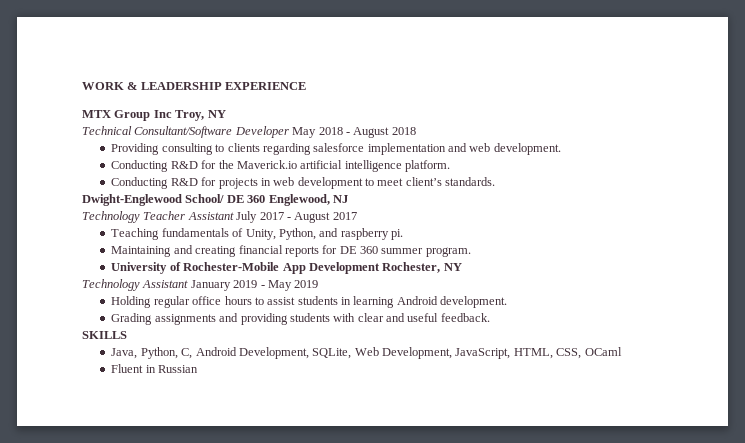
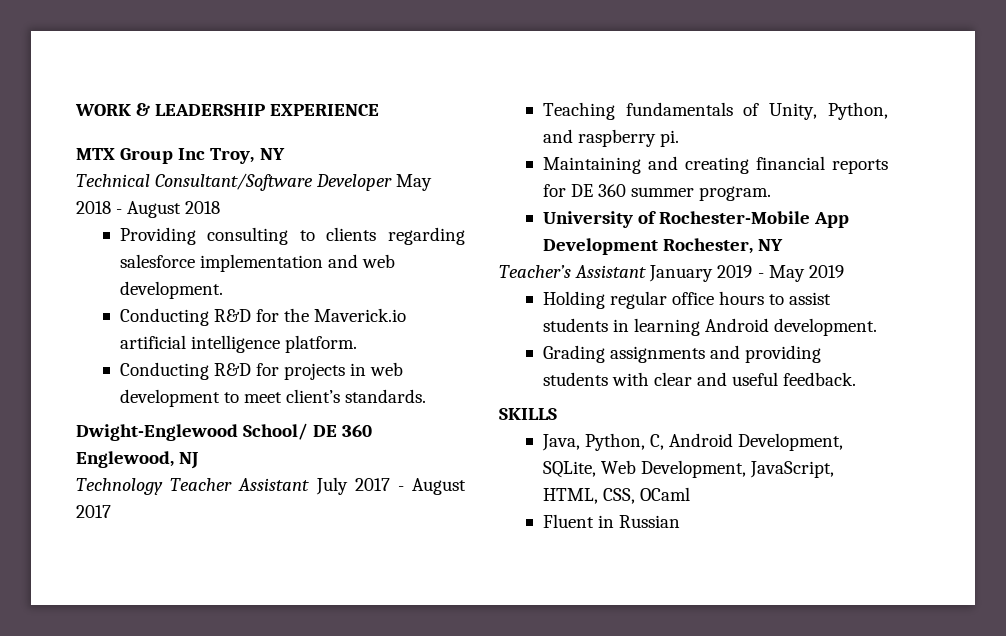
- Technology Assistant January 2019 - May 2019
+ Teacher’s Assistant January 2019 - May 2019

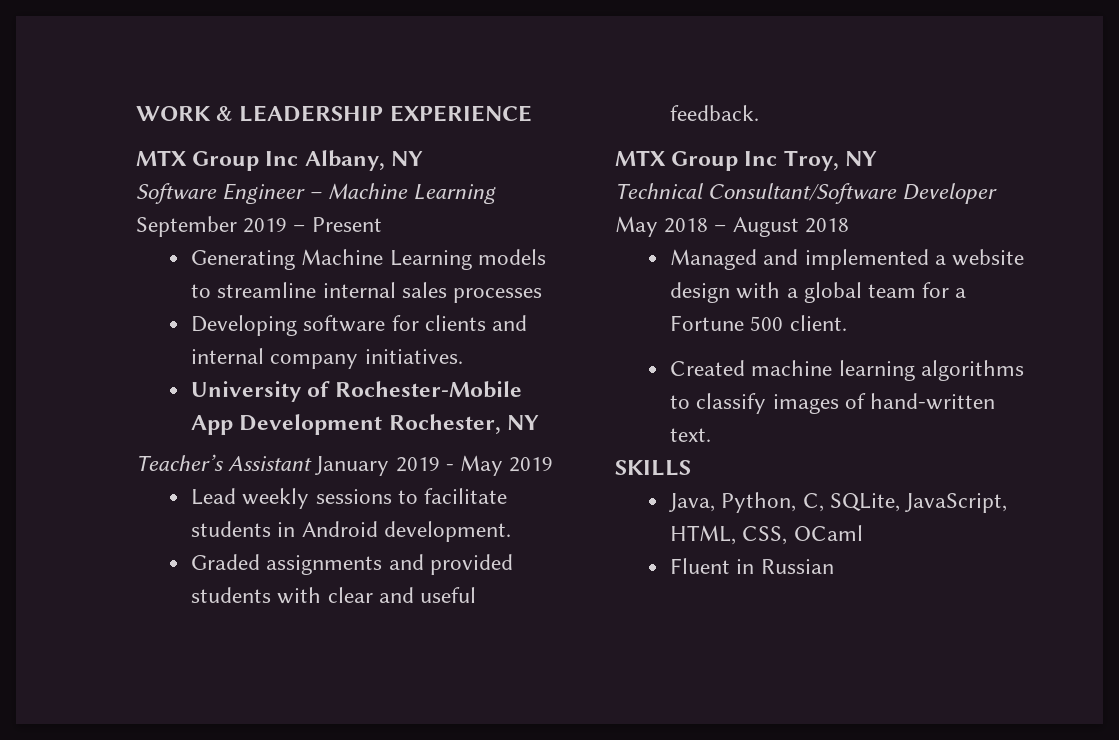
- MTX Group Inc Troy, NY
- Technical Consultant/Software Developer May 2018 - August 2018
- Providing consulting to clients regarding salesforce implementation and web development.
- Conducting R&D for the Maverick.io artificial intelligence platform.
- Conducting R&D for projects in web development to meet client’s standards.
- Dwight-Englewood School/ DE 360 Englewood, NJ
- Technology Teacher Assistant July 2017 - August 2017
- Teaching fundamentals of Unity, Python, and raspberry pi.
- Maintaining and creating financial reports for DE 360 summer program.
+ MTX Group Inc Albany, NY
+ Software Engineer – Machine Learning September 2019 – Present
+ Generating Machine Learning models to streamline internal sales processes
+ Developing software for clients and internal company initiatives.
- Holding regular office hours to assist students in learning Android development.
+ Lead weekly sessions to facilitate students in Android development.
- Grading assignments and providing students with clear and useful feedback.
+ Graded assignments and provided students with clear and useful feedback.
+ MTX Group Inc Troy, NY
+ Technical Consultant/Software Developer May 2018 – August 2018
+ Managed and implemented a website design with a global team for a Fortune 500 client.
+ Created machine learning algorithms to classify images of hand-written text.
- Java, Python, C, Android Development, SQLite, Web Development, JavaScript, HTML, CSS, OCaml
+ Java, Python, C, SQLite, JavaScript, HTML, CSS, OCaml

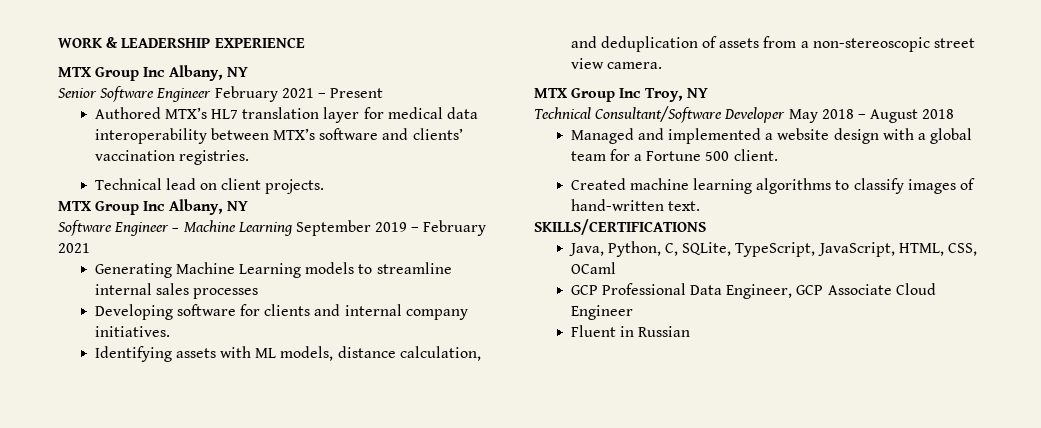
+ Senior Software Engineer February 2021 – Present
+ Authored MTX’s HL7 translation layer for medical data interoperability between MTX’s software and clients’ vaccination registries.
+ Technical lead on client projects.
+ MTX Group Inc Albany, NY
- Software Engineer – Machine Learning September 2019 – Present
+ Software Engineer – Machine Learning September 2019 – February 2021
- University of Rochester-Mobile App Development Rochester, NY
- Teacher’s Assistant January 2019 - May 2019
- Lead weekly sessions to facilitate students in Android development.
- Graded assignments and provided students with clear and useful feedback.
+ Identifying assets with ML models, distance calculation, and deduplication of assets from a non-stereoscopic street view camera.
- SKILLS
+ SKILLS/CERTIFICATIONS
- Java, Python, C, SQLite, JavaScript, HTML, CSS, OCaml
+ Java, Python, C, SQLite, TypeScript, JavaScript, HTML, CSS, OCaml
+ GCP Professional Data Engineer, GCP Associate Cloud Engineer

